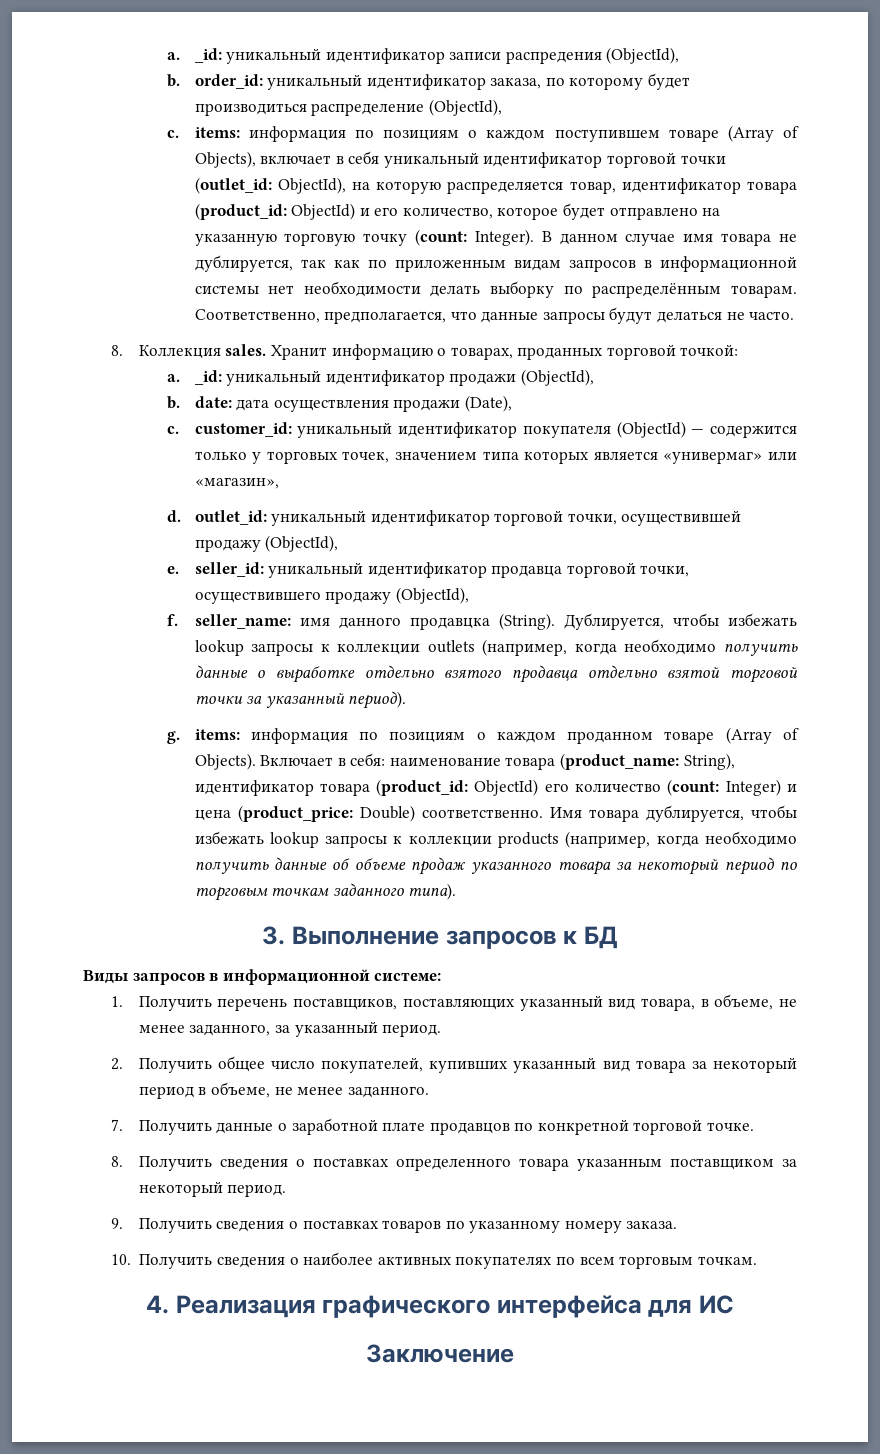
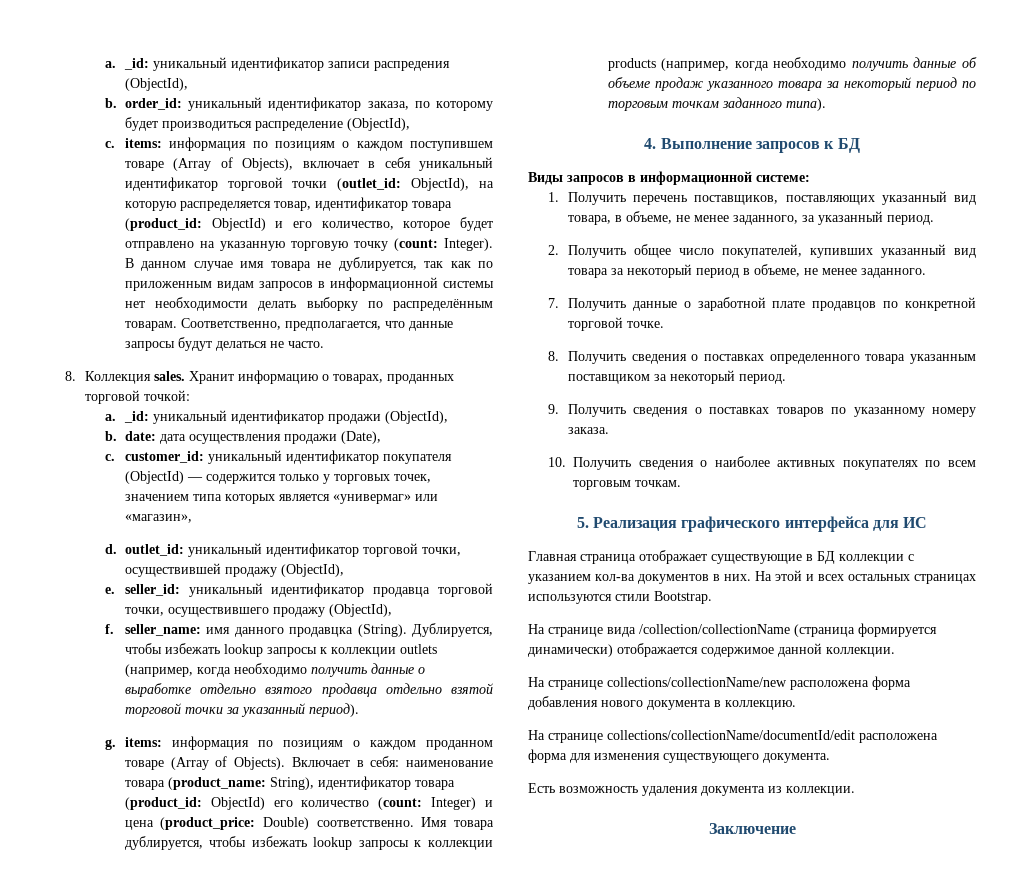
- 3. Выполнение запросов к БД
+ 4. Выполнение запросов к БД
- 4. Реализация графического интерфейса для ИС
+ 5. Реализация графического интерфейса для ИС
+ Главная страница отображает существующие в БД коллекции с указанием кол-ва документов в них. На этой и всех остальных страницах используются стили Bootstrap.
+ На странице вида /collection/collectionName (страница формируется динамически) отображается содержимое данной коллекции.
+ На странице collections/collectionName/new расположена форма добавления нового документа в коллекцию.
+ На странице collections/collectionName/documentId/edit расположена форма для изменения существующего документа.
+ Есть возможность удаления документа из коллекции.

